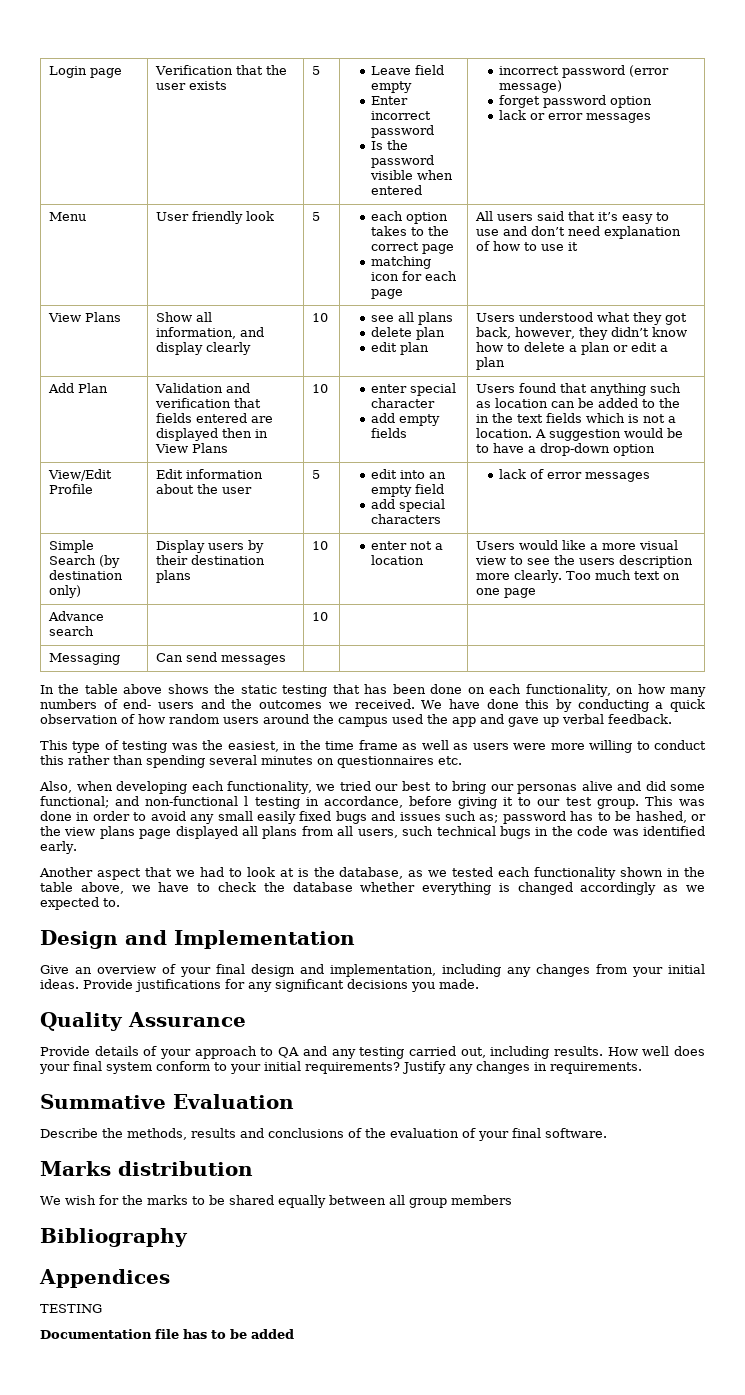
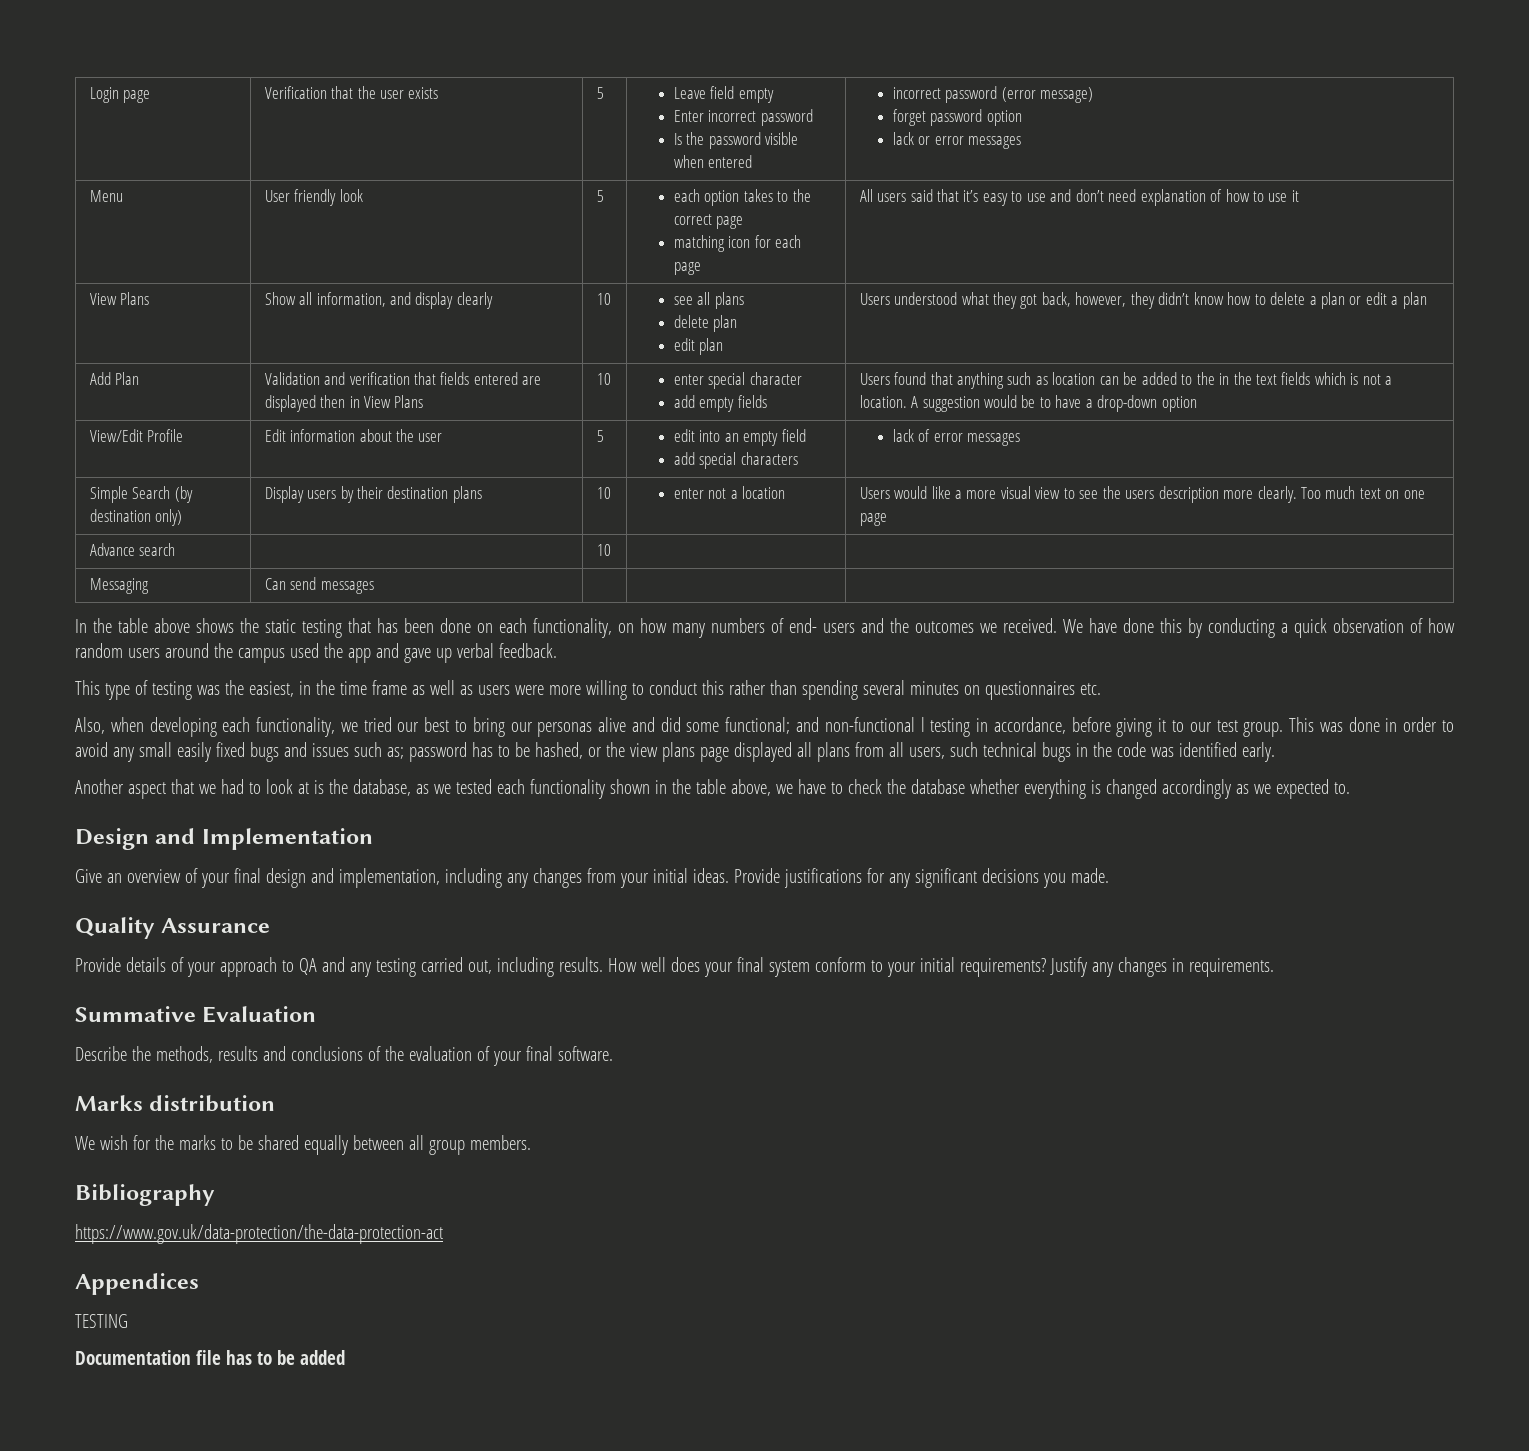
- We wish for the marks to be shared equally between all group members
+ We wish for the marks to be shared equally between all group members.
+ https://www.gov.uk/data-protection/the-data-protection-act

